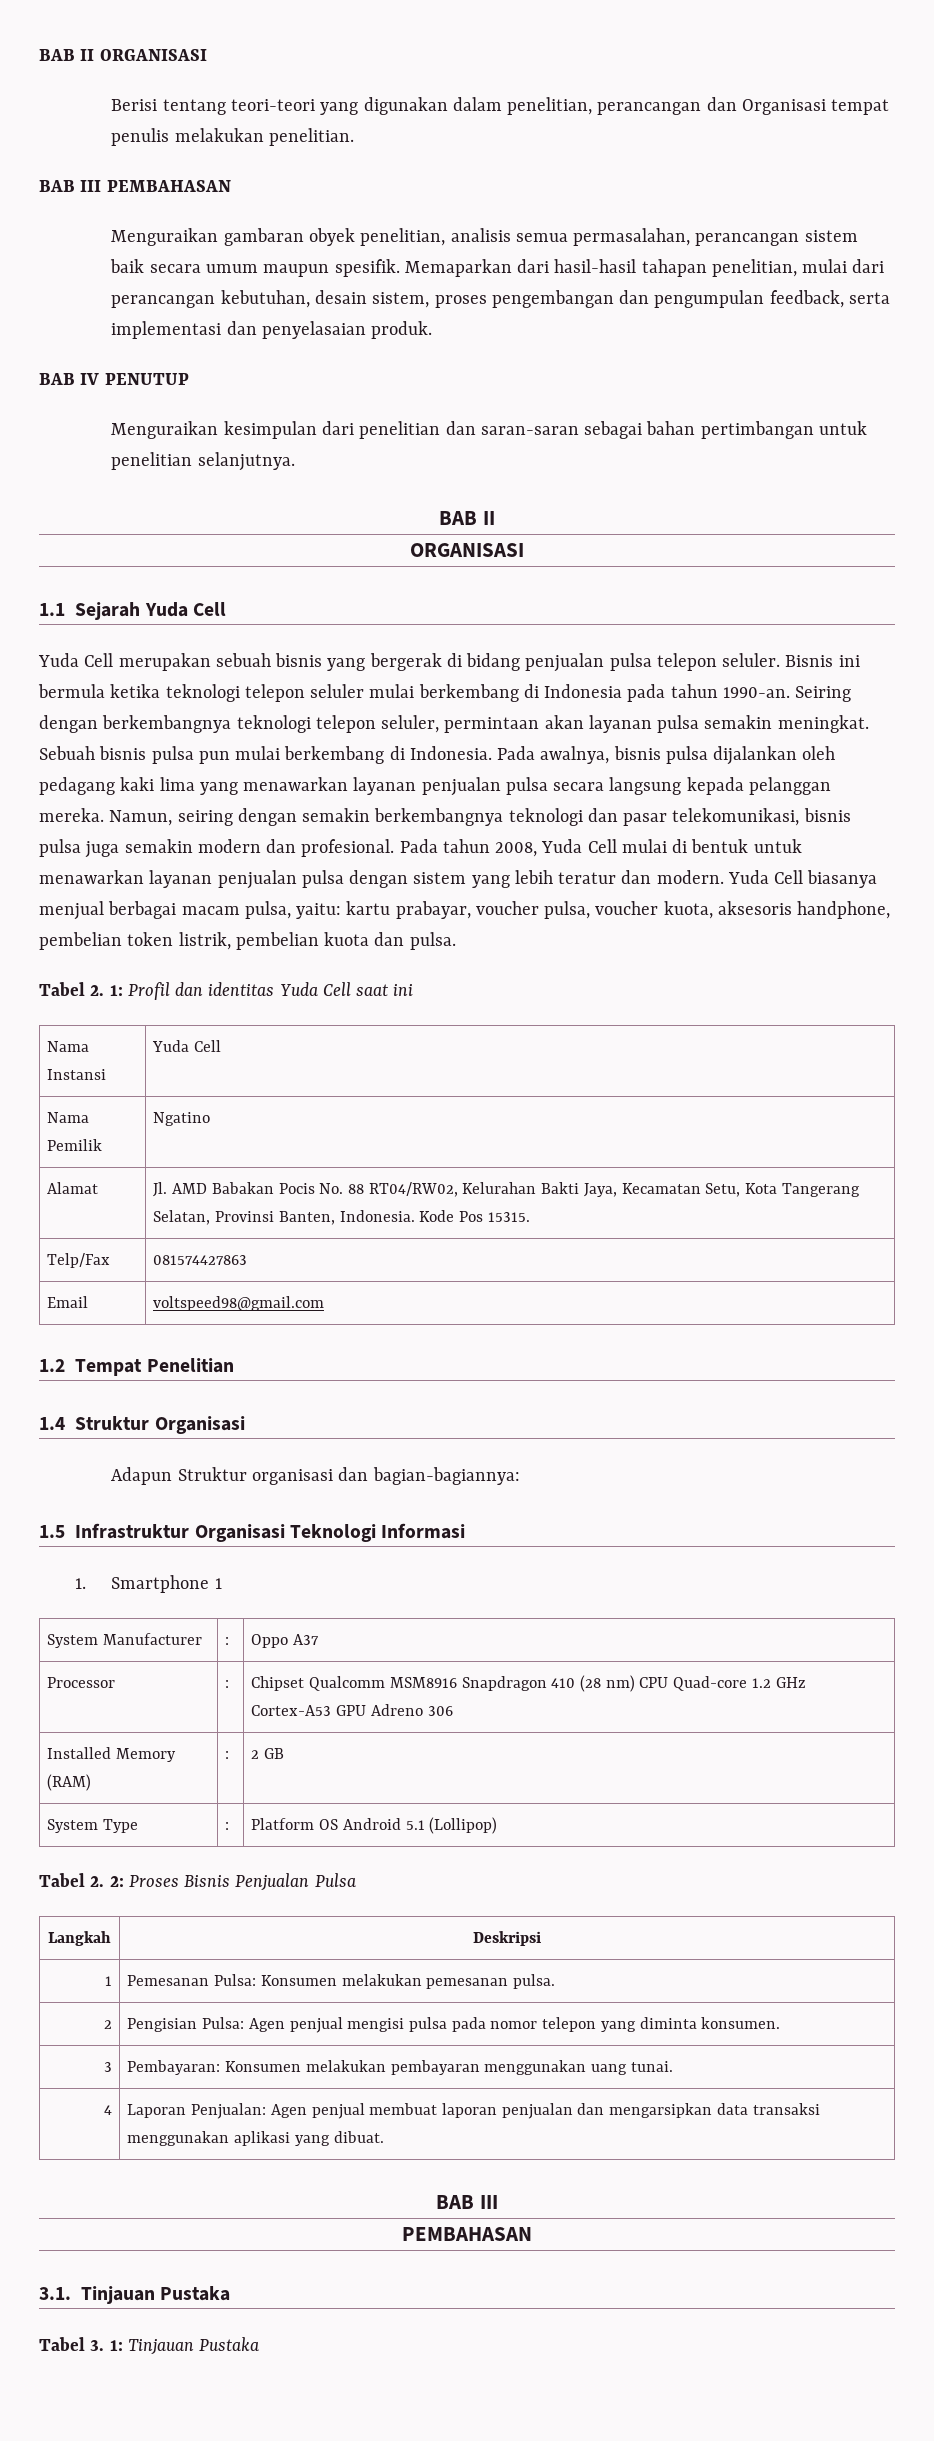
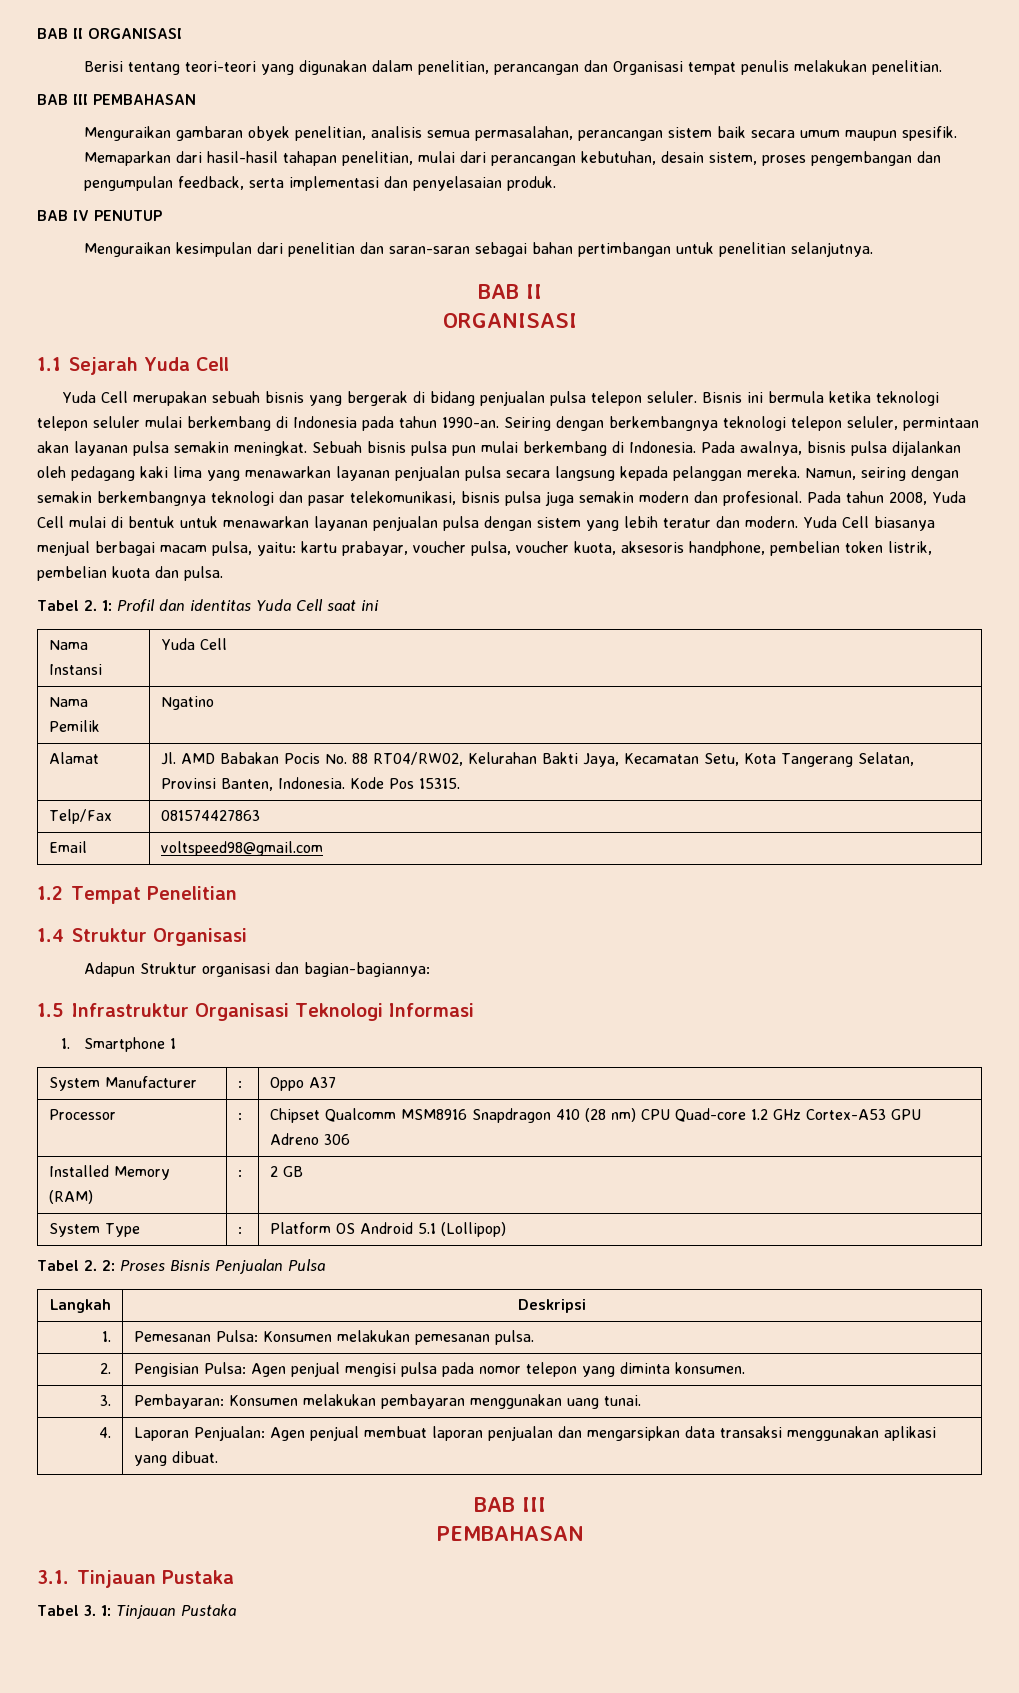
- 1 | Pemesanan Pulsa: Konsumen melakukan pemesanan pulsa.
+ 1. | Pemesanan Pulsa: Konsumen melakukan pemesanan pulsa.
- 2 | Pengisian Pulsa: Agen penjual mengisi pulsa pada nomor telepon yang diminta konsumen.
+ 2. | Pengisian Pulsa: Agen penjual mengisi pulsa pada nomor telepon yang diminta konsumen.
- 3 | Pembayaran: Konsumen melakukan pembayaran menggunakan uang tunai.
+ 3. | Pembayaran: Konsumen melakukan pembayaran menggunakan uang tunai.
- 4 | Laporan Penjualan: Agen penjual membuat laporan penjualan dan mengarsipkan data transaksi menggunakan aplikasi yang dibuat.
+ 4. | Laporan Penjualan: Agen penjual membuat laporan penjualan dan mengarsipkan data transaksi menggunakan aplikasi yang dibuat.

